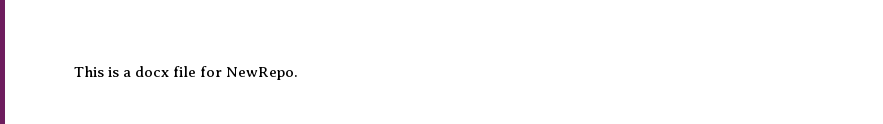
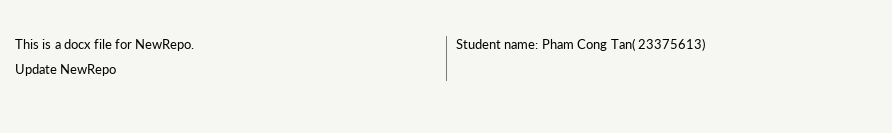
+ Update NewRepo
+ Student name: Pham Cong Tan( 23375613)

